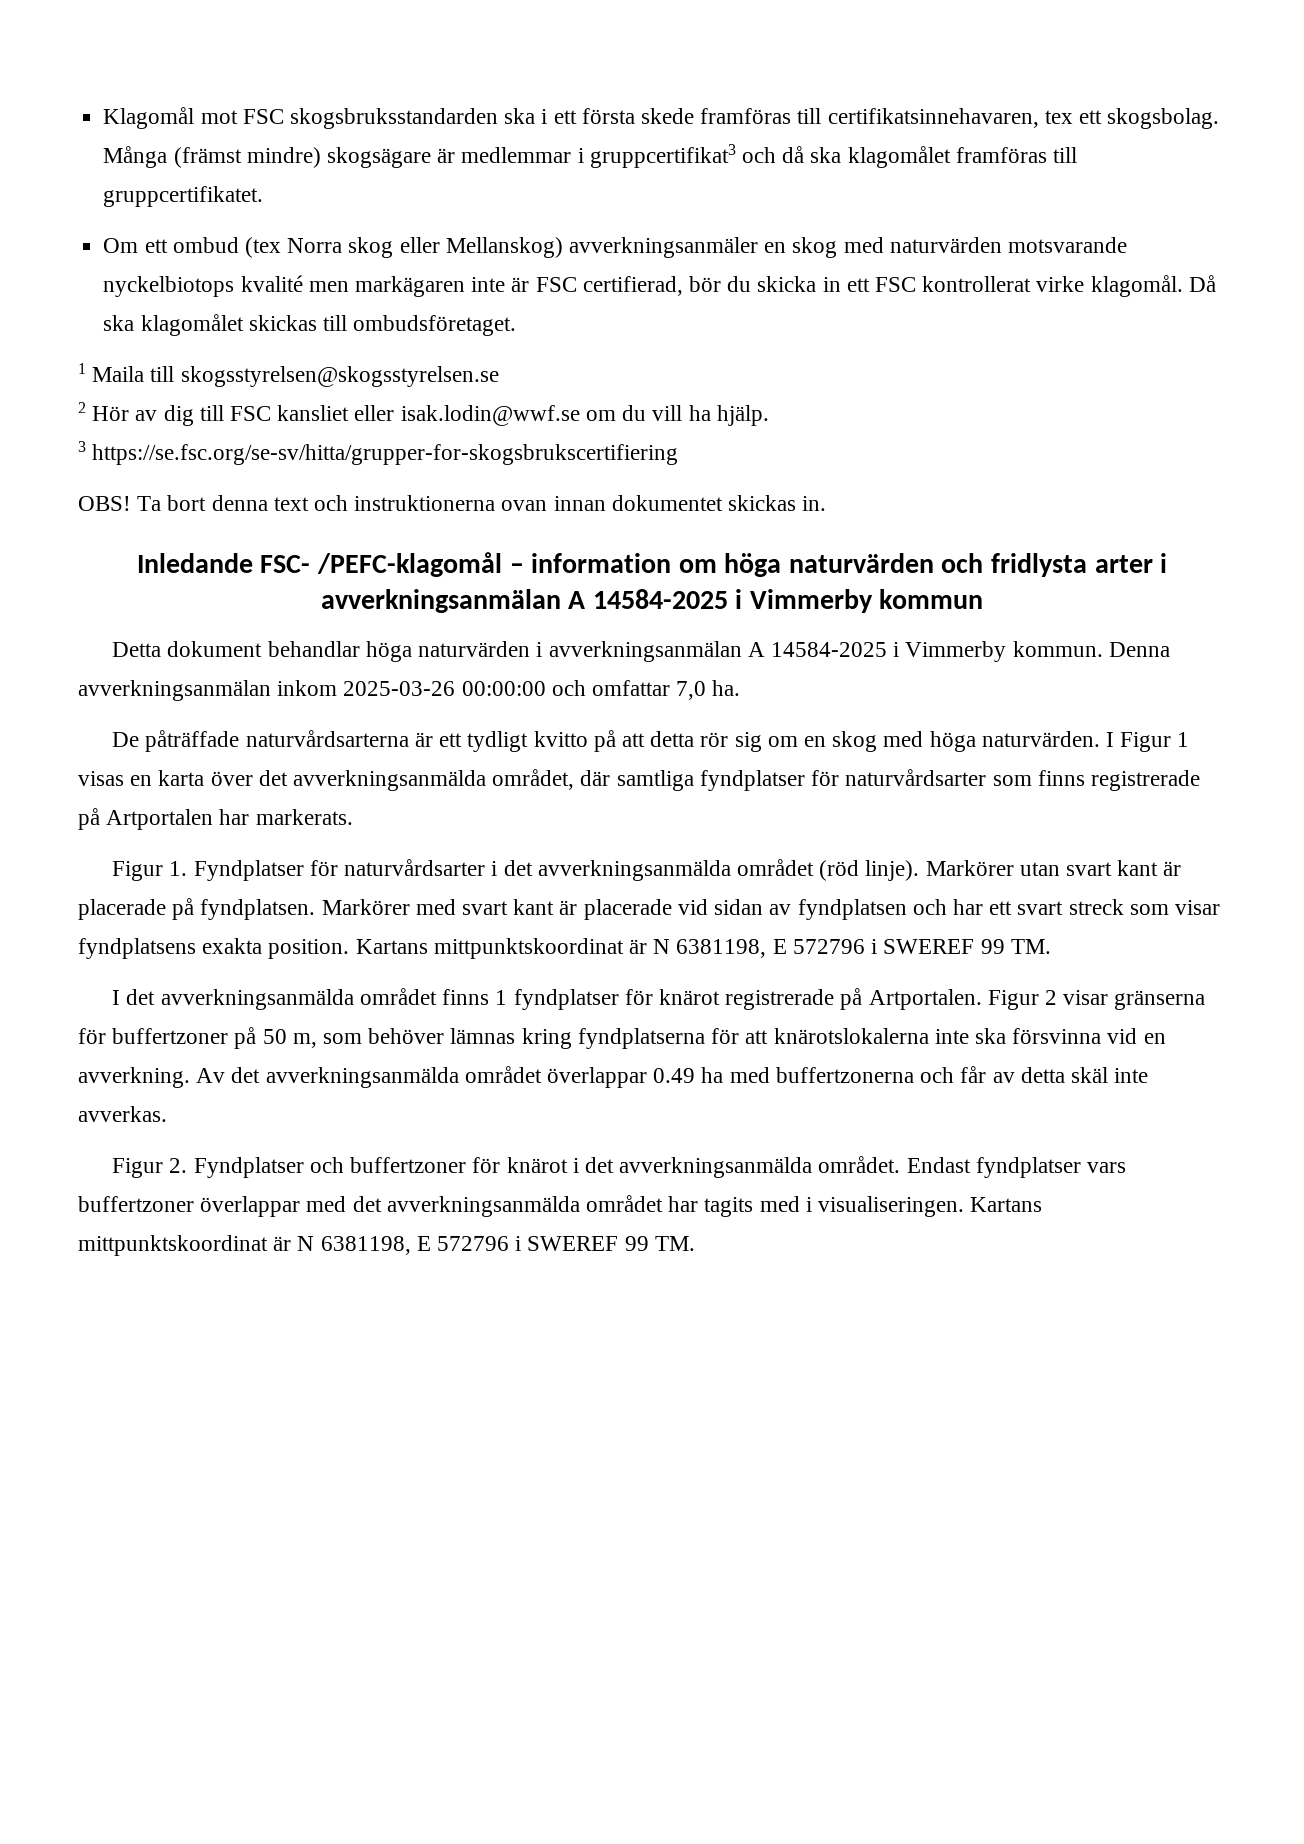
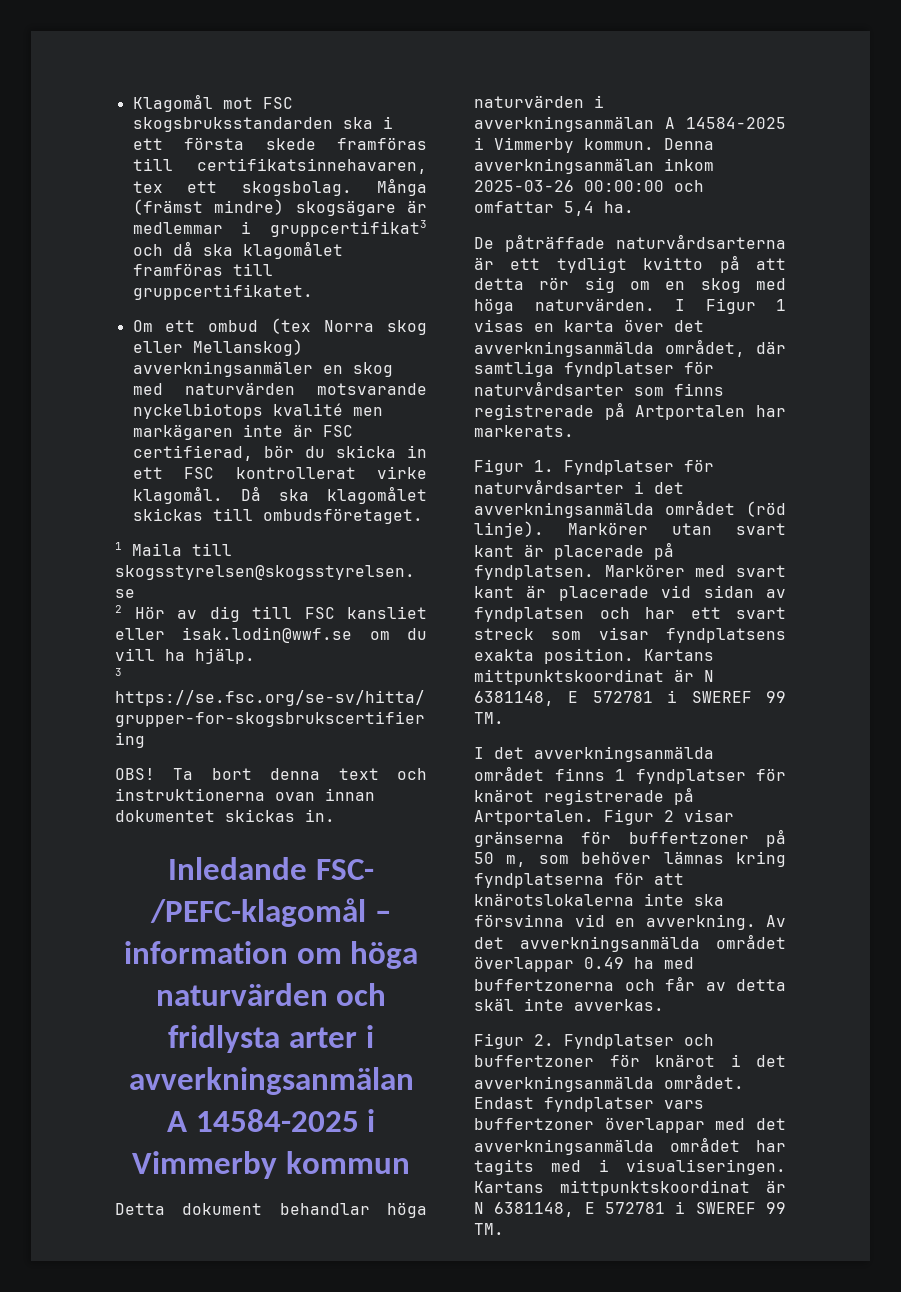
- Denna avverkningsanmälan inkom 2025-03-26 00:00:00 och omfattar 7,0 ha.
+ Denna avverkningsanmälan inkom 2025-03-26 00:00:00 och omfattar 5,4 ha.
- Markörer med svart kant är placerade vid sidan av fyndplatsen och har ett svart streck som visar fyndplatsens exakta position. Kartans mittpunktskoordinat är N 6381198, E 572796 i SWEREF 99 TM.
+ Markörer med svart kant är placerade vid sidan av fyndplatsen och har ett svart streck som visar fyndplatsens exakta position. Kartans mittpunktskoordinat är N 6381148, E 572781 i SWEREF 99 TM.
- Endast fyndplatser vars buffertzoner överlappar med det avverkningsanmälda området har tagits med i visualiseringen. Kartans mittpunktskoordinat är N 6381198, E 572796 i SWEREF 99 TM.
+ Endast fyndplatser vars buffertzoner överlappar med det avverkningsanmälda området har tagits med i visualiseringen. Kartans mittpunktskoordinat är N 6381148, E 572781 i SWEREF 99 TM.

